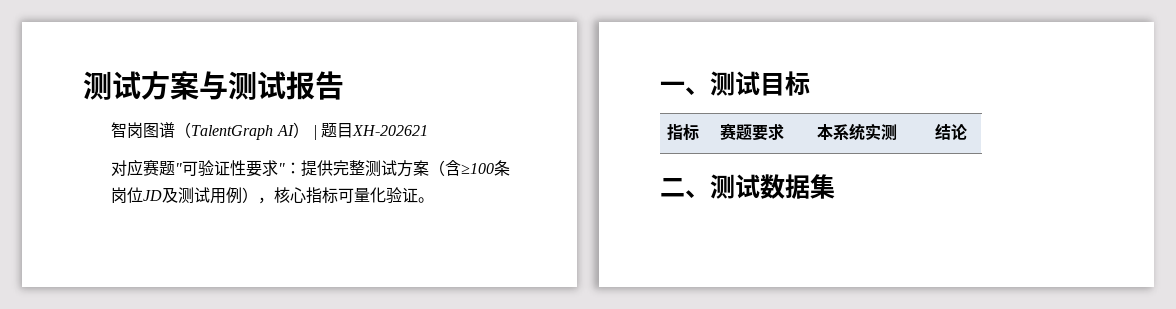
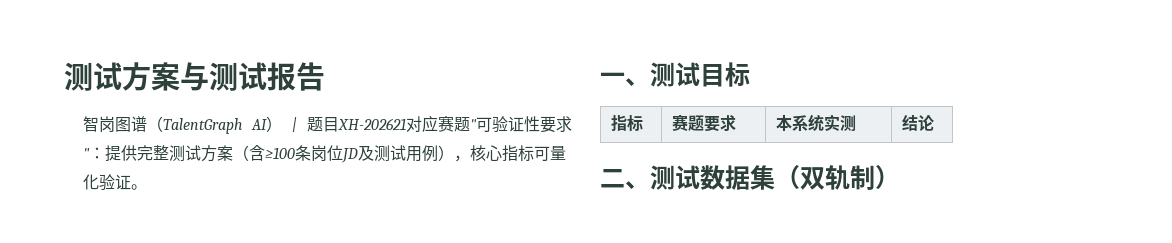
- 智岗图谱（TalentGraph AI） | 题目XH-202621
- 对应赛题"可验证性要求"：提供完整测试方案（含≥100条岗位JD及测试用例），核心指标可量化验证。
+ 智岗图谱（TalentGraph AI） | 题目XH-202621对应赛题"可验证性要求"：提供完整测试方案（含≥100条岗位JD及测试用例），核心指标可量化验证。
- 二、测试数据集
+ 二、测试数据集（双轨制）

